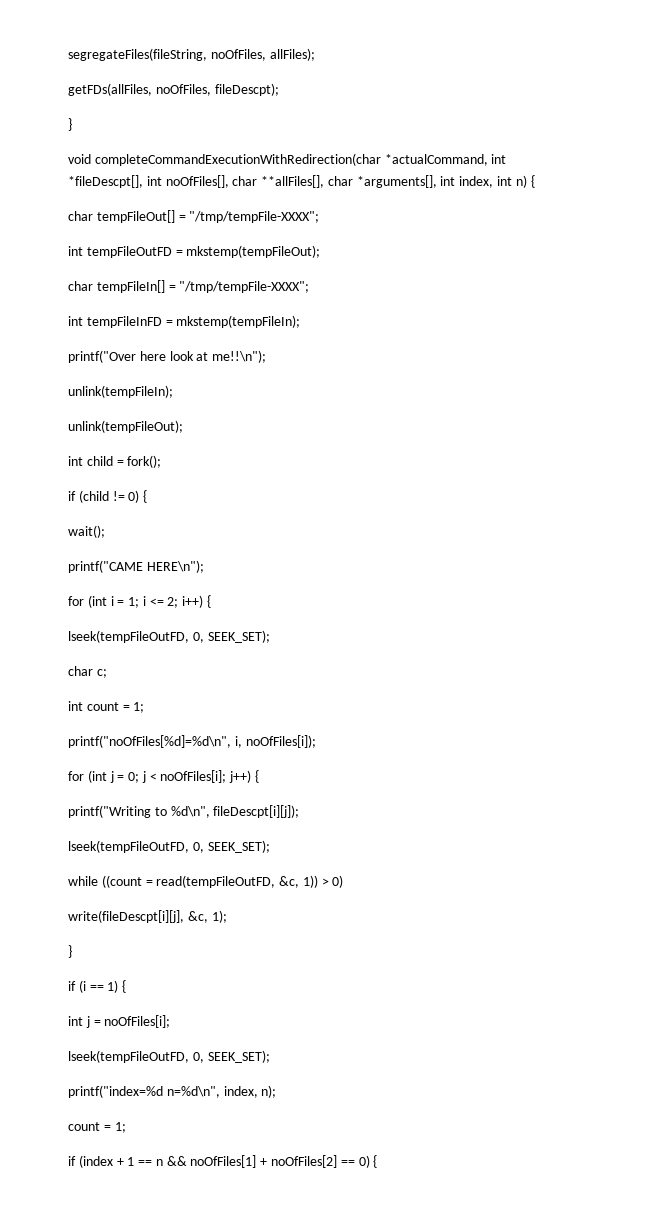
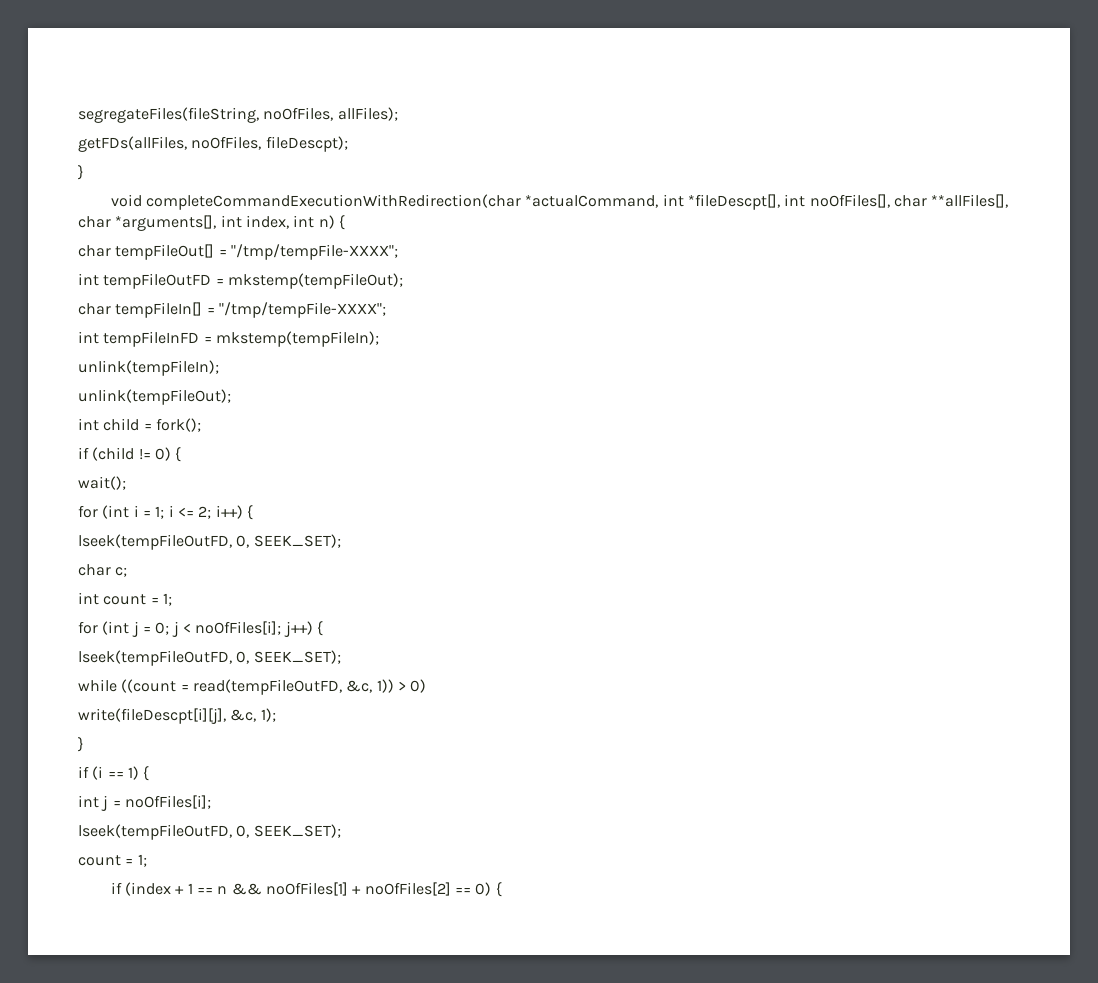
- printf("Over here look at me!!\n");
- printf("CAME HERE\n");
- printf("noOfFiles[%d]=%d\n", i, noOfFiles[i]);
- printf("Writing to %d\n", fileDescpt[i][j]);
- printf("index=%d n=%d\n", index, n);

